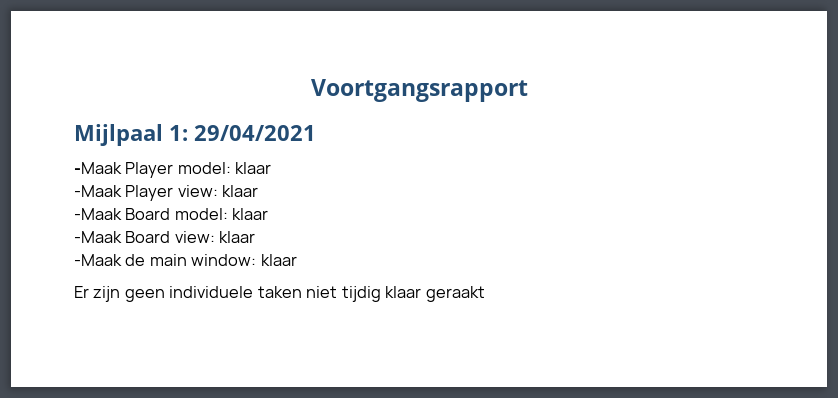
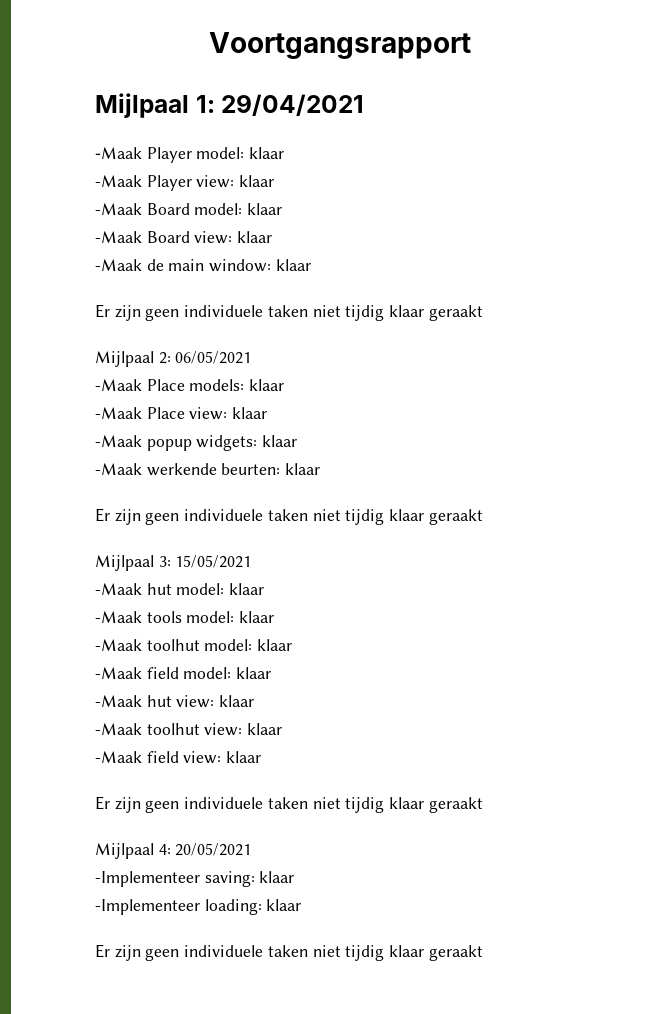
+ Mijlpaal 2: 06/05/2021
+ -Maak Place models: klaar
+ -Maak Place view: klaar
+ -Maak popup widgets: klaar
+ -Maak werkende beurten: klaar
+ Er zijn geen individuele taken niet tijdig klaar geraakt
+ Mijlpaal 3: 15/05/2021
+ -Maak hut model: klaar
+ -Maak tools model: klaar
+ -Maak toolhut model: klaar
+ -Maak field model: klaar
+ -Maak hut view: klaar
+ -Maak toolhut view: klaar
+ -Maak field view: klaar
+ Er zijn geen individuele taken niet tijdig klaar geraakt
+ Mijlpaal 4: 20/05/2021
+ -Implementeer saving: klaar
+ -Implementeer loading: klaar
+ Er zijn geen individuele taken niet tijdig klaar geraakt

